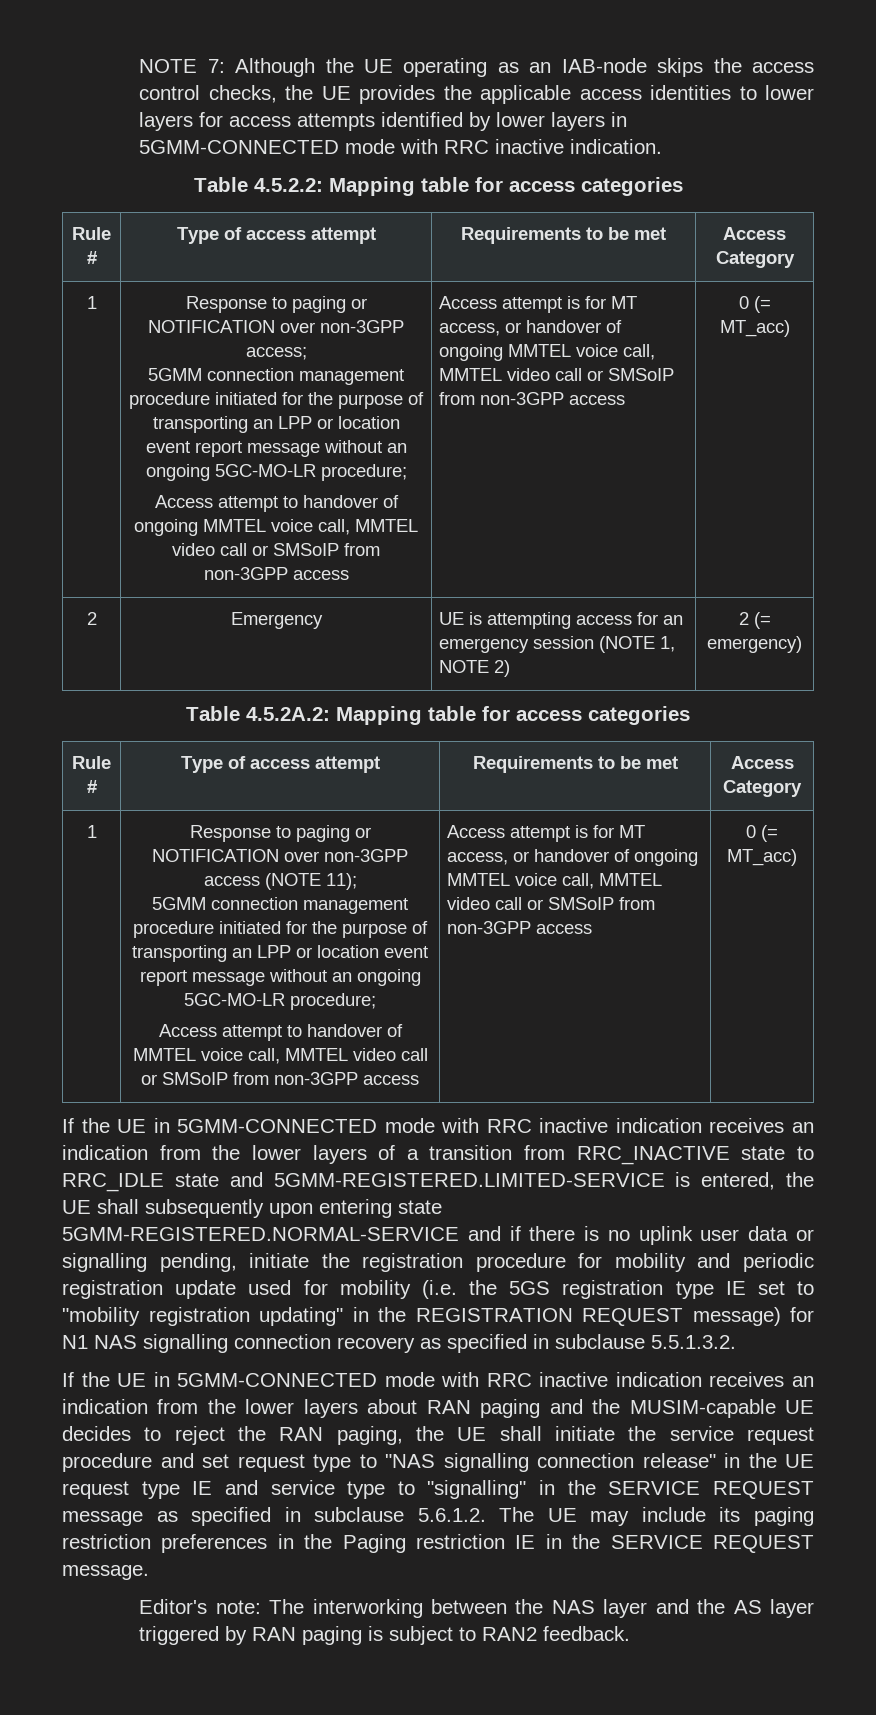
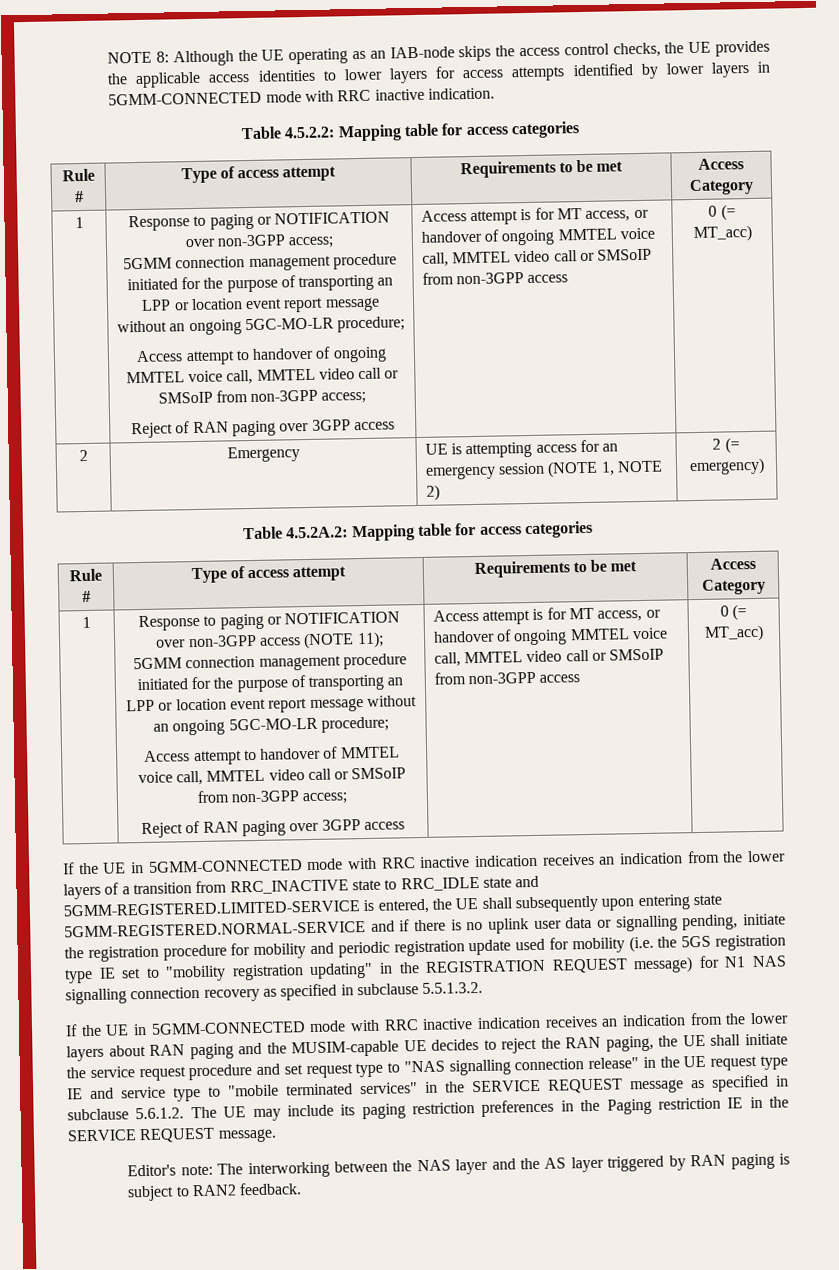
- NOTE 7: Although the UE operating as an IAB-node skips the access control checks, the UE provides the applicable access identities to lower layers for access attempts identified by lower layers in 5GMM-CONNECTED mode with RRC inactive indication.
+ NOTE 8: Although the UE operating as an IAB-node skips the access control checks, the UE provides the applicable access identities to lower layers for access attempts identified by lower layers in 5GMM-CONNECTED mode with RRC inactive indication.
- Access attempt to handover of ongoing MMTEL voice call, MMTEL video call or SMSoIP from non-3GPP access
+ Access attempt to handover of ongoing MMTEL voice call, MMTEL video call or SMSoIP from non-3GPP access;
+ Reject of RAN paging over 3GPP access
- Access attempt to handover of MMTEL voice call, MMTEL video call or SMSoIP from non-3GPP access
+ Access attempt to handover of MMTEL voice call, MMTEL video call or SMSoIP from non-3GPP access;
+ Reject of RAN paging over 3GPP access
- If the UE in 5GMM-CONNECTED mode with RRC inactive indication receives an indication from the lower layers about RAN paging and the MUSIM-capable UE decides to reject the RAN paging, the UE shall initiate the service request procedure and set request type to "NAS signalling connection release" in the UE request type IE and service type to "signalling" in the SERVICE REQUEST message as specified in subclause 5.6.1.2. The UE may include its paging restriction preferences in the Paging restriction IE in the SERVICE REQUEST message.
+ If the UE in 5GMM-CONNECTED mode with RRC inactive indication receives an indication from the lower layers about RAN paging and the MUSIM-capable UE decides to reject the RAN paging, the UE shall initiate the service request procedure and set request type to "NAS signalling connection release" in the UE request type IE and service type to "mobile terminated services" in the SERVICE REQUEST message as specified in subclause 5.6.1.2. The UE may include its paging restriction preferences in the Paging restriction IE in the SERVICE REQUEST message.

